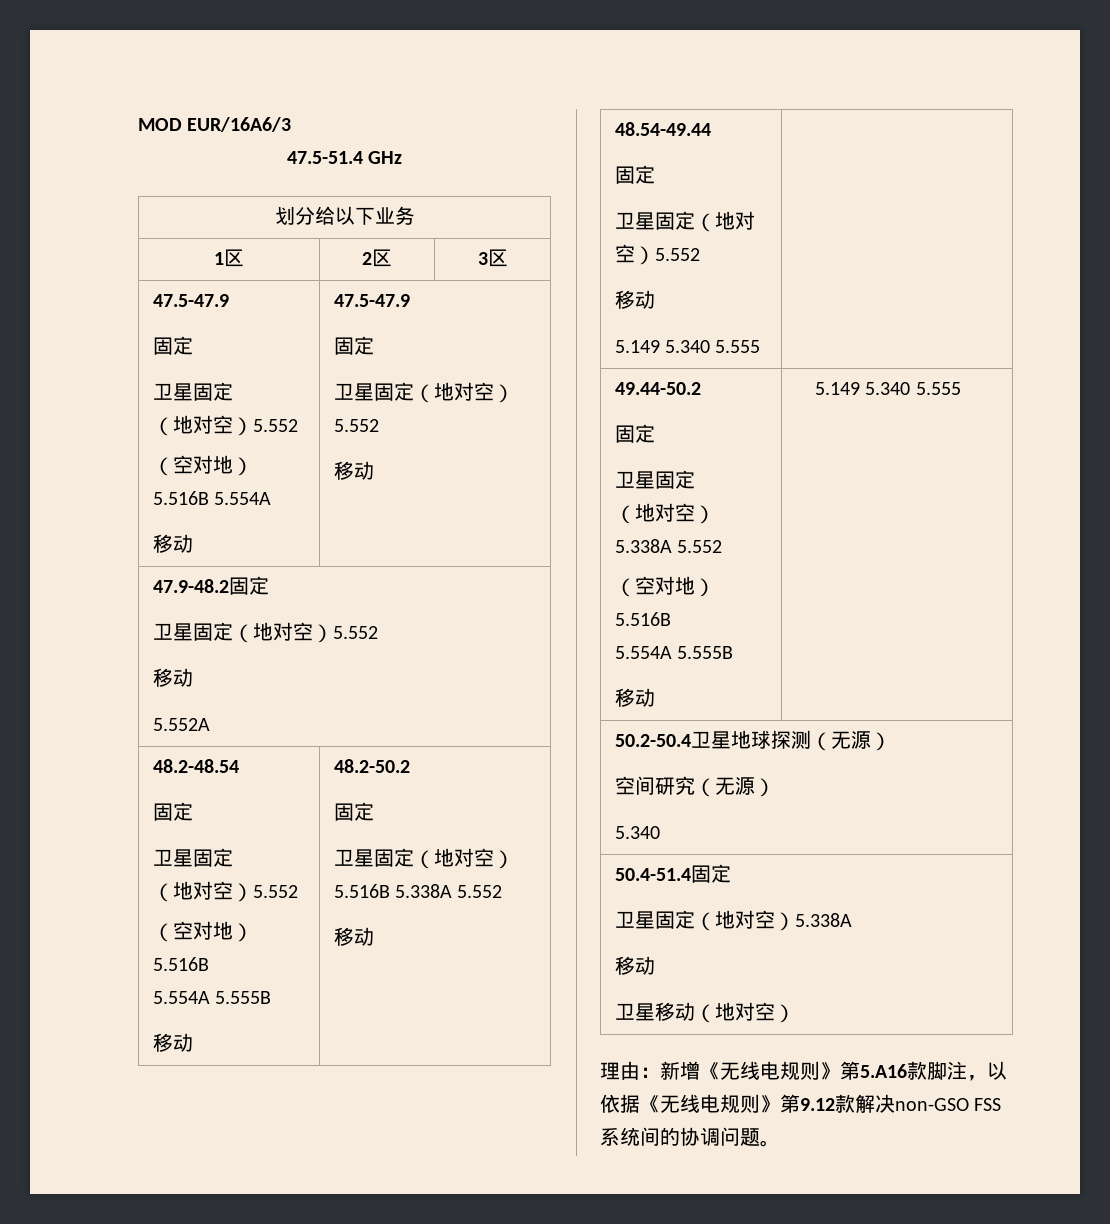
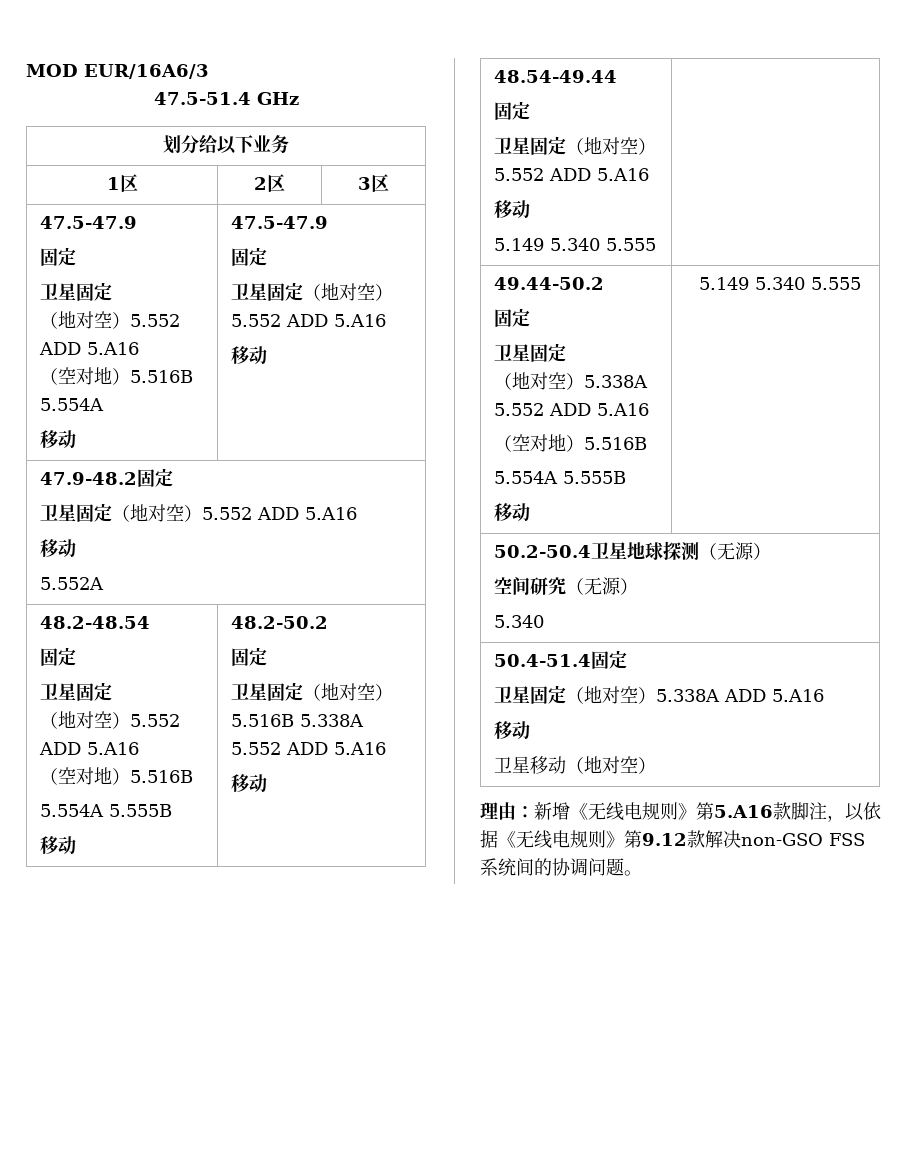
  1区 | 2区 | 3区
  47.5-47.9
  固定
  卫星固定
- （地对空）5.552
+ （地对空）5.552 ADD 5.A16
  （空对地）5.516B 5.554A
  移动 | 47.5-47.9
  固定
- 卫星固定（地对空）5.552
+ 卫星固定（地对空）5.552 ADD 5.A16
  47.9-48.2固定
- 卫星固定（地对空）5.552
+ 卫星固定（地对空）5.552 ADD 5.A16
  48.2-48.54
  固定
  卫星固定
- （地对空）5.552
+ （地对空）5.552 ADD 5.A16
  （空对地）5.516B
  5.554A 5.555B
  移动 | 48.2-50.2
  固定
- 卫星固定（地对空）5.516B 5.338A 5.552
+ 卫星固定（地对空）5.516B 5.338A 5.552 ADD 5.A16
  48.54-49.44
  固定
- 卫星固定（地对空）5.552
+ 卫星固定（地对空）5.552 ADD 5.A16
  49.44-50.2
  固定
  卫星固定
- （地对空）5.338A 5.552
+ （地对空）5.338A 5.552 ADD 5.A16
  50.4-51.4固定
- 卫星固定（地对空）5.338A
+ 卫星固定（地对空）5.338A ADD 5.A16

